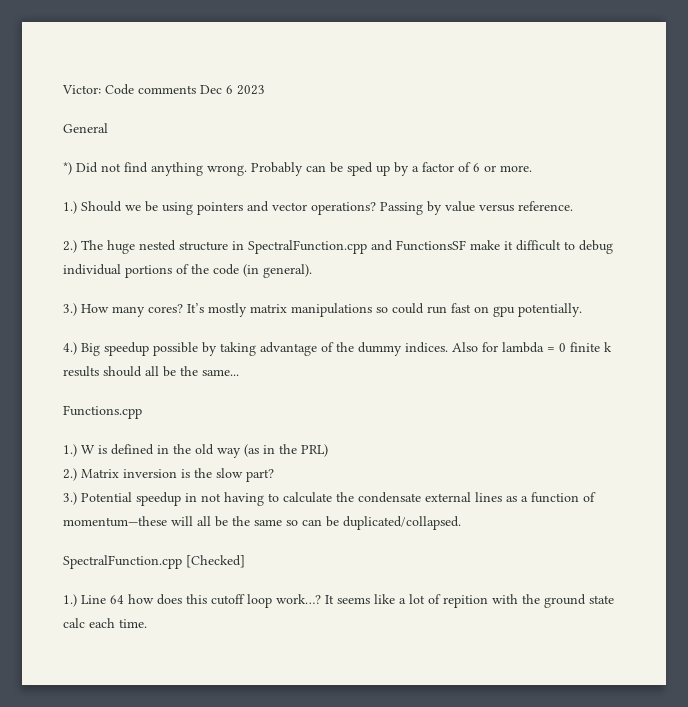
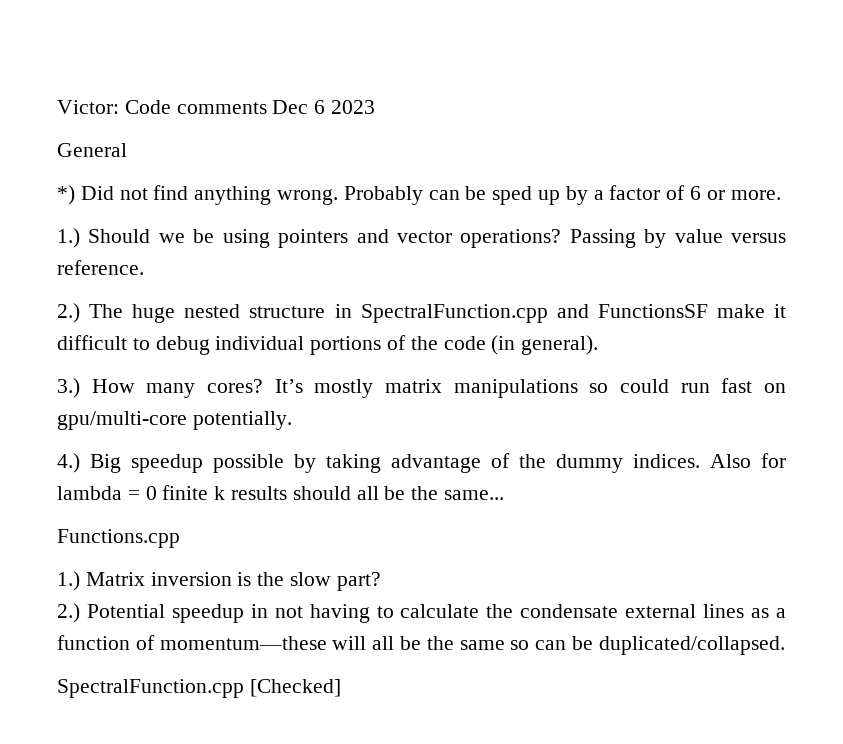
- It’s mostly matrix manipulations so could run fast on gpu potentially.
+ It’s mostly matrix manipulations so could run fast on gpu/multi-core potentially.
- 1.) W is defined in the old way (as in the PRL)
- 2.) Matrix inversion is the slow part?
+ 1.) Matrix inversion is the slow part?
- 3.) Potential speedup in not having to calculate the condensate external lines as a function of momentum—these will all be the same so can be duplicated/collapsed.
+ 2.) Potential speedup in not having to calculate the condensate external lines as a function of momentum—these will all be the same so can be duplicated/collapsed.
- 1.) Line 64 how does this cutoff loop work…? It seems like a lot of repition with the ground state calc each time.

